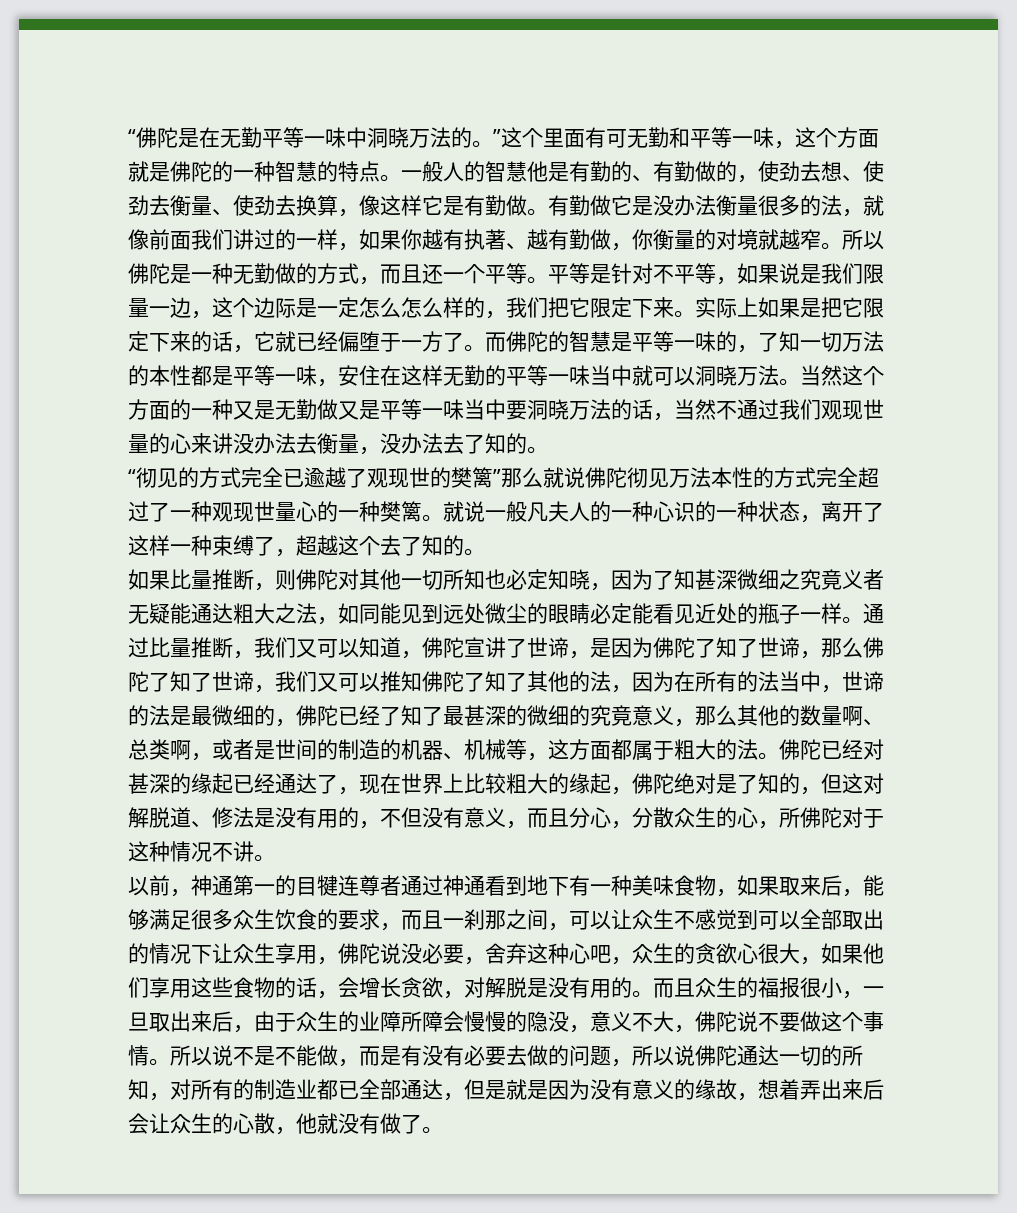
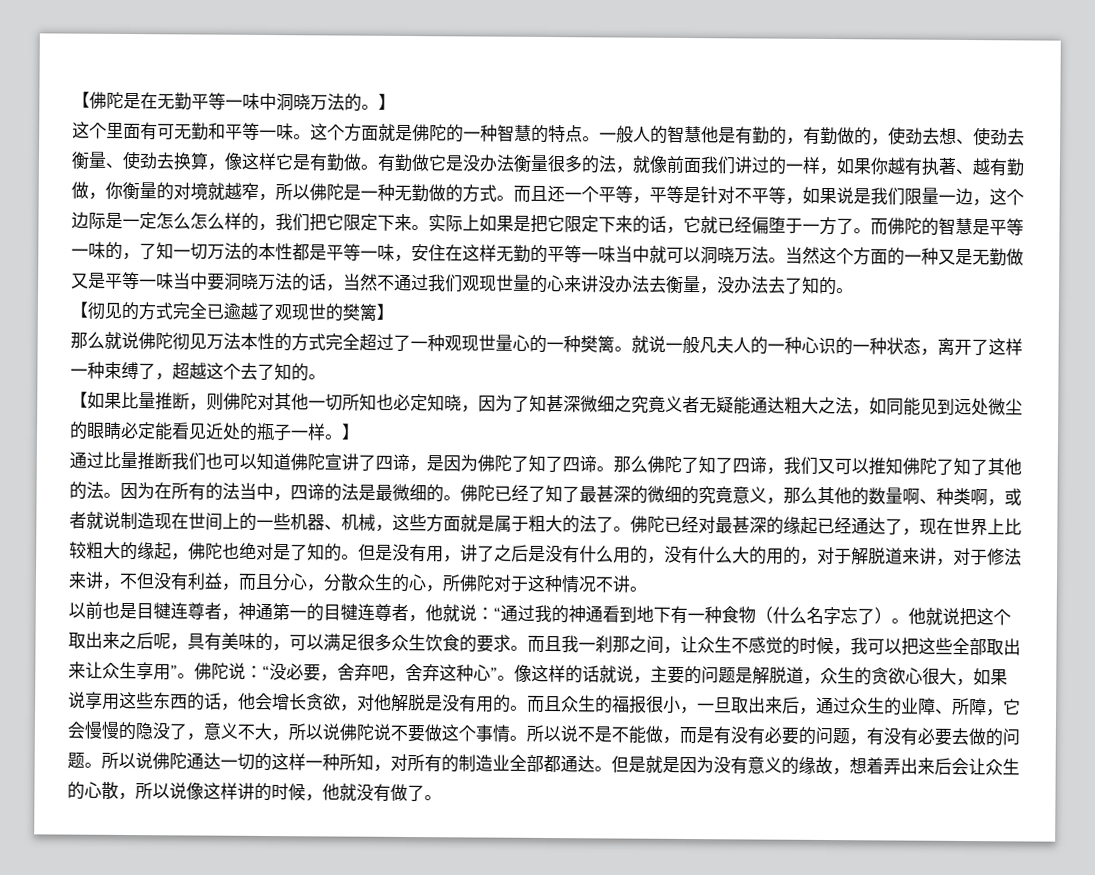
- “佛陀是在无勤平等一味中洞晓万法的。”这个里面有可无勤和平等一味，这个方面就是佛陀的一种智慧的特点。
+ 【佛陀是在无勤平等一味中洞晓万法的。】
+ 这个里面有可无勤和平等一味。这个方面就是佛陀的一种智慧的特点。
- 一般人的智慧他是有勤的、有勤做的，使劲去想、使劲去衡量、使劲去换算，像这样它是有勤做。
+ 一般人的智慧他是有勤的，有勤做的，使劲去想、使劲去衡量、使劲去换算，像这样它是有勤做。
- 有勤做它是没办法衡量很多的法，就像前面我们讲过的一样，如果你越有执著、越有勤做，你衡量的对境就越窄。所以佛陀是一种无勤做的方式，而且还一个平等。平等是针对不平等，如果说是我们限量一边，这个边际是一定怎么怎么样的，我们把它限定下来。
+ 有勤做它是没办法衡量很多的法，就像前面我们讲过的一样，如果你越有执著、越有勤做，你衡量的对境就越窄，所以佛陀是一种无勤做的方式。而且还一个平等，平等是针对不平等，如果说是我们限量一边，这个边际是一定怎么怎么样的，我们把它限定下来。
- “彻见的方式完全已逾越了观现世的樊篱”那么就说佛陀彻见万法本性的方式完全超过了一种观现世量心的一种樊篱。
+ 【彻见的方式完全已逾越了观现世的樊篱】
+ 那么就说佛陀彻见万法本性的方式完全超过了一种观现世量心的一种樊篱。
- 如果比量推断，则佛陀对其他一切所知也必定知晓，因为了知甚深微细之究竟义者无疑能通达粗大之法，如同能见到远处微尘的眼睛必定能看见近处的瓶子一样。通过比量推断，我们又可以知道，佛陀宣讲了世谛，是因为佛陀了知了世谛，那么佛陀了知了世谛，我们又可以推知佛陀了知了其他的法，因为在所有的法当中，世谛的法是最微细的，佛陀已经了知了最甚深的微细的究竟意义，那么其他的数量啊、总类啊，或者是世间的制造的机器、机械等，这方面都属于粗大的法。
+ 【如果比量推断，则佛陀对其他一切所知也必定知晓，因为了知甚深微细之究竟义者无疑能通达粗大之法，如同能见到远处微尘的眼睛必定能看见近处的瓶子一样。】
+ 通过比量推断我们也可以知道佛陀宣讲了四谛，是因为佛陀了知了四谛。那么佛陀了知了四谛，我们又可以推知佛陀了知了其他的法。因为在所有的法当中，四谛的法是最微细的。佛陀已经了知了最甚深的微细的究竟意义，那么其他的数量啊、种类啊，或者就说制造现在世间上的一些机器、机械，这些方面就是属于粗大的法了。
- 佛陀已经对甚深的缘起已经通达了，现在世界上比较粗大的缘起，佛陀绝对是了知的，但这对解脱道、修法是没有用的，不但没有意义，而且分心，分散众生的心，所佛陀对于这种情况不讲。
+ 佛陀已经对最甚深的缘起已经通达了，现在世界上比较粗大的缘起，佛陀也绝对是了知的。但是没有用，讲了之后是没有什么用的，没有什么大的用的，对于解脱道来讲，对于修法来讲，不但没有利益，而且分心，分散众生的心，所佛陀对于这种情况不讲。
- 以前，神通第一的目犍连尊者通过神通看到地下有一种美味食物，如果取来后，能够满足很多众生饮食的要求，而且一刹那之间，可以让众生不感觉到可以全部取出的情况下让众生享用，佛陀说没必要，舍弃这种心吧，众生的贪欲心很大，如果他们享用这些食物的话，会增长贪欲，对解脱是没有用的。
+ 以前也是目犍连尊者，神通第一的目犍连尊者，他就说：“通过我的神通看到地下有一种食物（什么名字忘了）。他就说把这个取出来之后呢，具有美味的，可以满足很多众生饮食的要求。而且我一刹那之间，让众生不感觉的时候，我可以把这些全部取出来让众生享用”。佛陀说：“没必要，舍弃吧，舍弃这种心”。像这样的话就说，主要的问题是解脱道，众生的贪欲心很大，如果说享用这些东西的话，他会增长贪欲，对他解脱是没有用的。
- 而且众生的福报很小，一旦取出来后，由于众生的业障所障会慢慢的隐没，意义不大，佛陀说不要做这个事情。
+ 而且众生的福报很小，一旦取出来后，通过众生的业障、所障，它会慢慢的隐没了，意义不大，所以说佛陀说不要做这个事情。
- 所以说不是不能做，而是有没有必要去做的问题，所以说佛陀通达一切的所知，对所有的制造业都已全部通达，但是就是因为没有意义的缘故，想着弄出来后会让众生的心散，他就没有做了。
+ 所以说不是不能做，而是有没有必要的问题，有没有必要去做的问题。所以说佛陀通达一切的这样一种所知，对所有的制造业全部都通达。但是就是因为没有意义的缘故，想着弄出来后会让众生的心散，所以说像这样讲的时候，他就没有做了。

